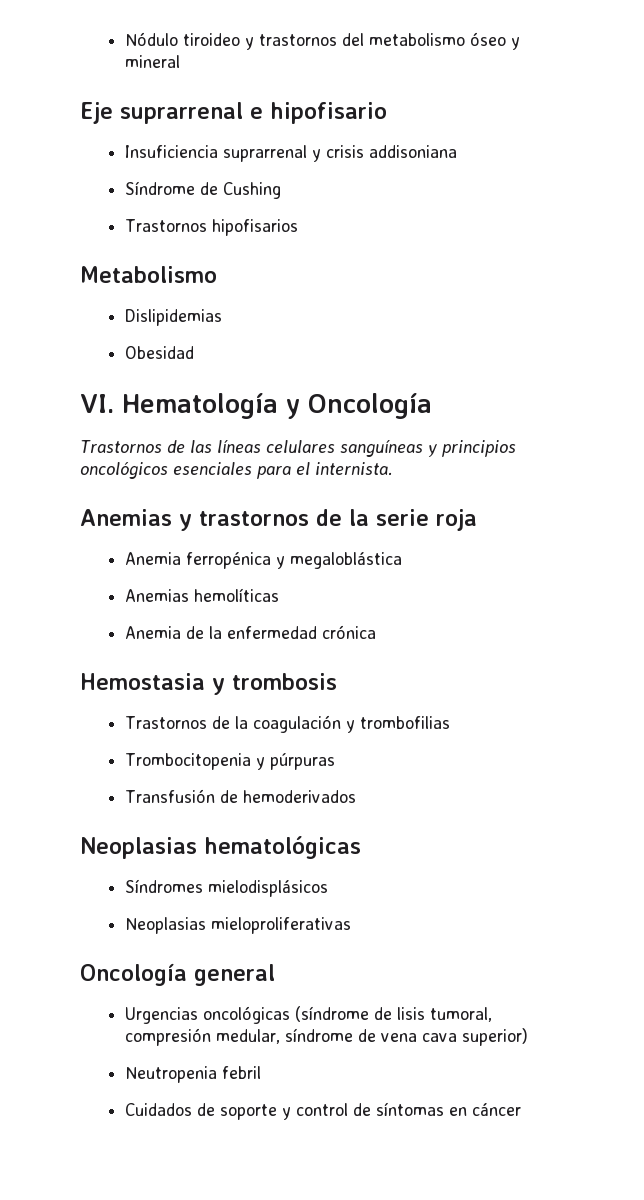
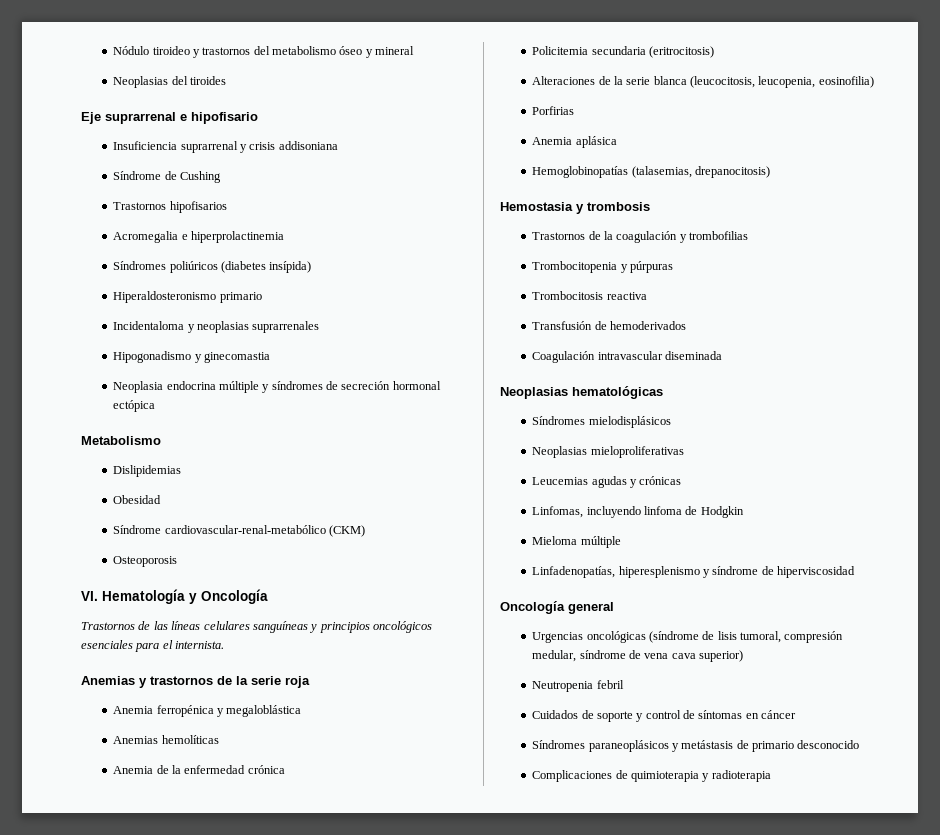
+ Neoplasias del tiroides
+ Acromegalia e hiperprolactinemia
+ Síndromes poliúricos (diabetes insípida)
+ Hiperaldosteronismo primario
+ Incidentaloma y neoplasias suprarrenales
+ Hipogonadismo y ginecomastia
+ Neoplasia endocrina múltiple y síndromes de secreción hormonal ectópica
+ Síndrome cardiovascular-renal-metabólico (CKM)
+ Osteoporosis
+ Policitemia secundaria (eritrocitosis)
+ Alteraciones de la serie blanca (leucocitosis, leucopenia, eosinofilia)
+ Porfirias
+ Anemia aplásica
+ Hemoglobinopatías (talasemias, drepanocitosis)
+ Trombocitosis reactiva
+ Coagulación intravascular diseminada
+ Leucemias agudas y crónicas
+ Linfomas, incluyendo linfoma de Hodgkin
+ Mieloma múltiple
+ Linfadenopatías, hiperesplenismo y síndrome de hiperviscosidad
+ Síndromes paraneoplásicos y metástasis de primario desconocido
+ Complicaciones de quimioterapia y radioterapia

